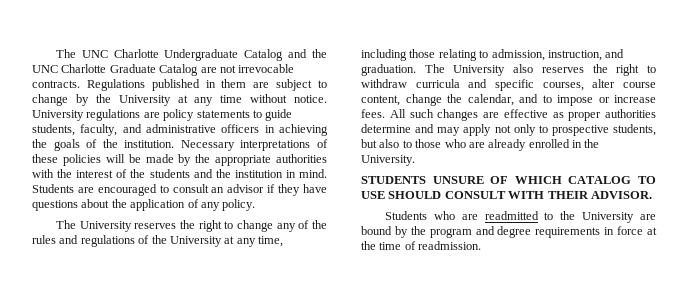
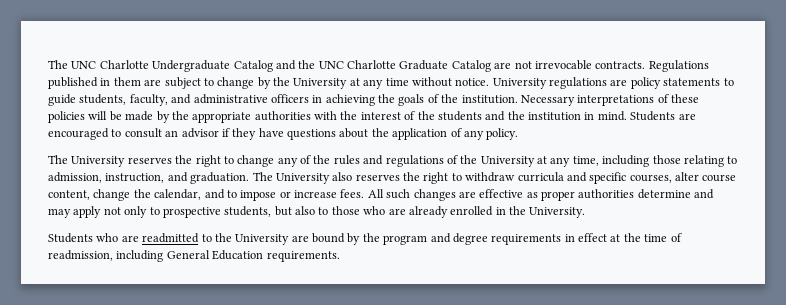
- STUDENTS UNSURE OF WHICH CATALOG TO USE SHOULD CONSULT WITH THEIR ADVISOR.
- Students who are readmitted to the University are bound by the program and degree requirements in force at the time of readmission.
+ Students who are readmitted to the University are bound by the program and degree requirements in effect at the time of readmission, including General Education requirements.

